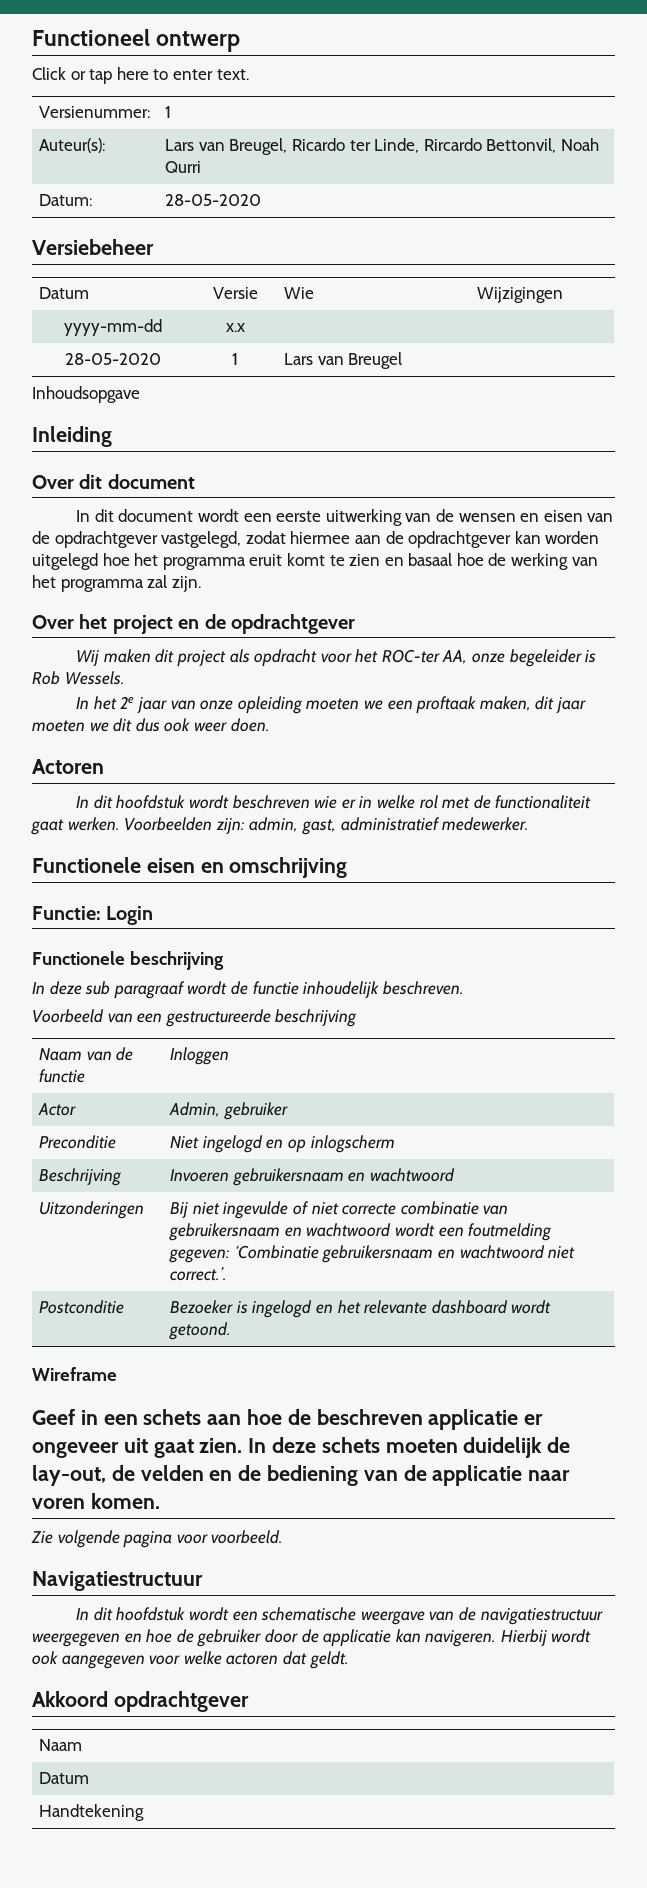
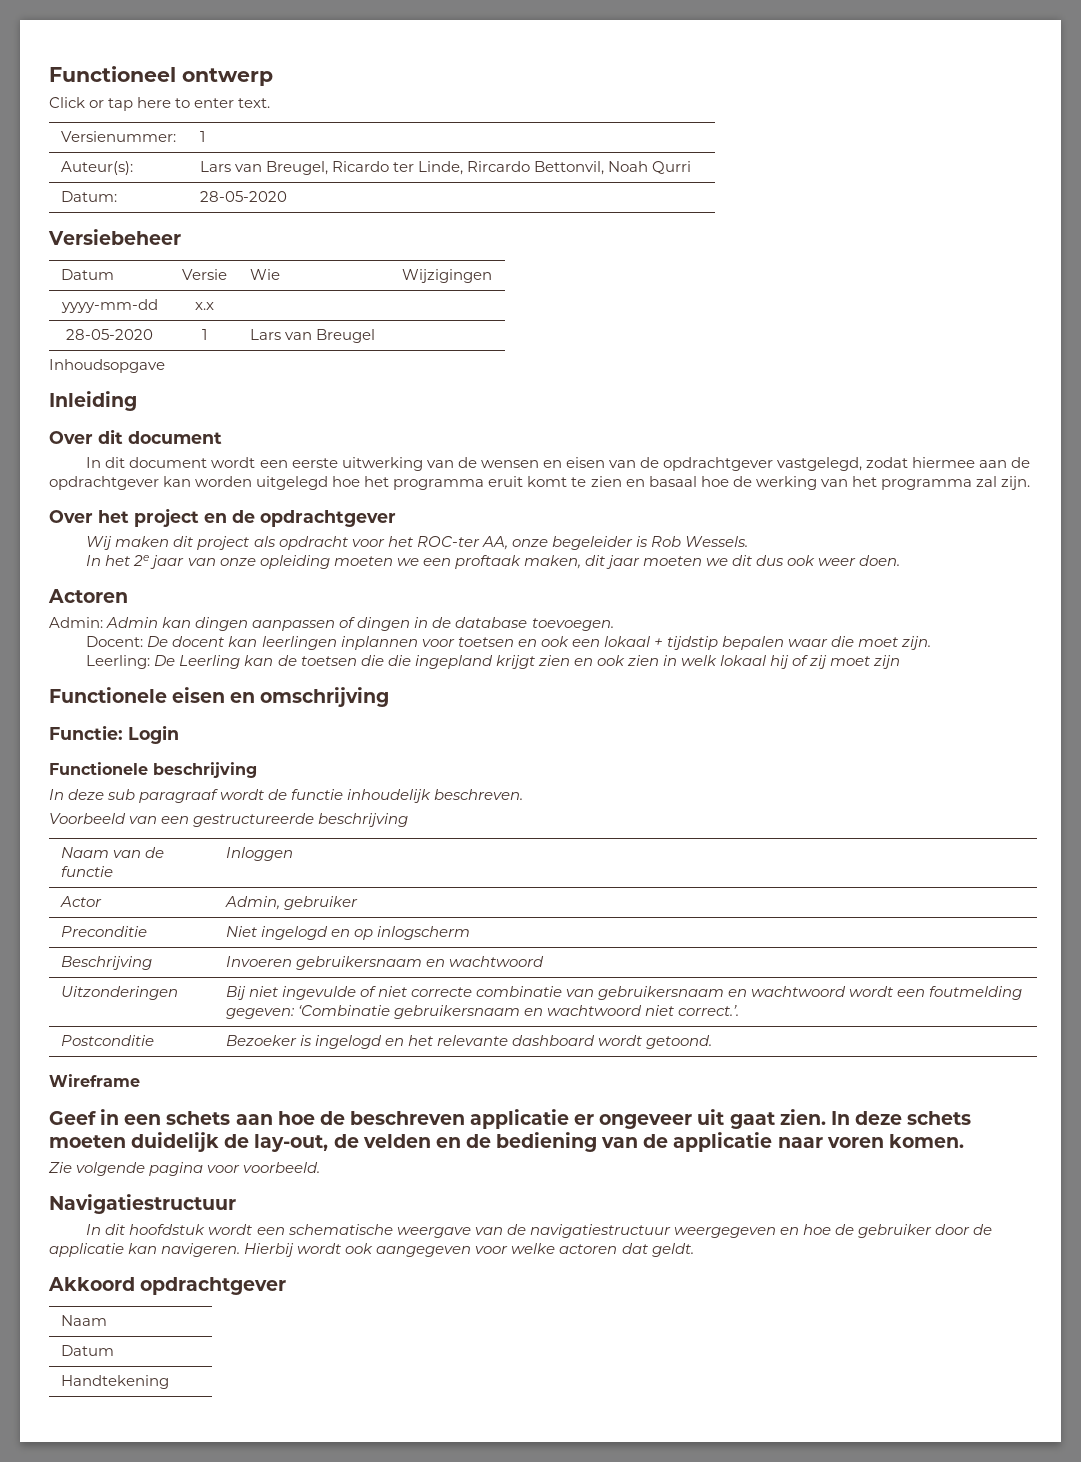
- In dit hoofdstuk wordt beschreven wie er in welke rol met de functionaliteit gaat werken. Voorbeelden zijn: admin, gast, administratief medewerker.
+ Admin: Admin kan dingen aanpassen of dingen in de database toevoegen.
+ Docent: De docent kan leerlingen inplannen voor toetsen en ook een lokaal + tijdstip bepalen waar die moet zijn.
+ Leerling: De Leerling kan de toetsen die die ingepland krijgt zien en ook zien in welk lokaal hij of zij moet zijn

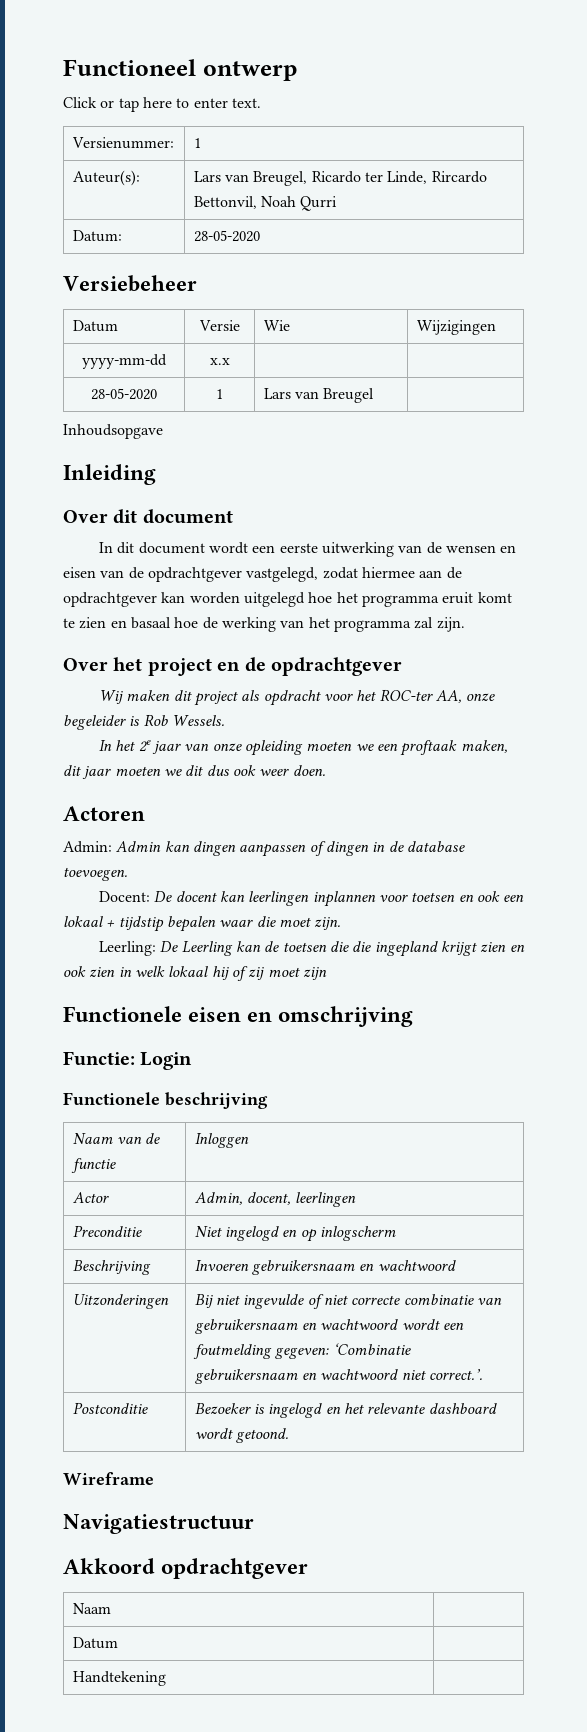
- In deze sub paragraaf wordt de functie inhoudelijk beschreven.
- Voorbeeld van een gestructureerde beschrijving
- Actor | Admin, gebruiker
+ Actor | Admin, docent, leerlingen
- Geef in een schets aan hoe de beschreven applicatie er ongeveer uit gaat zien. In deze schets moeten duidelijk de lay-out, de velden en de bediening van de applicatie naar voren komen.
- Zie volgende pagina voor voorbeeld.
  Navigatiestructuur
- In dit hoofdstuk wordt een schematische weergave van de navigatiestructuur weergegeven en hoe de gebruiker door de applicatie kan navigeren. Hierbij wordt ook aangegeven voor welke actoren dat geldt.

